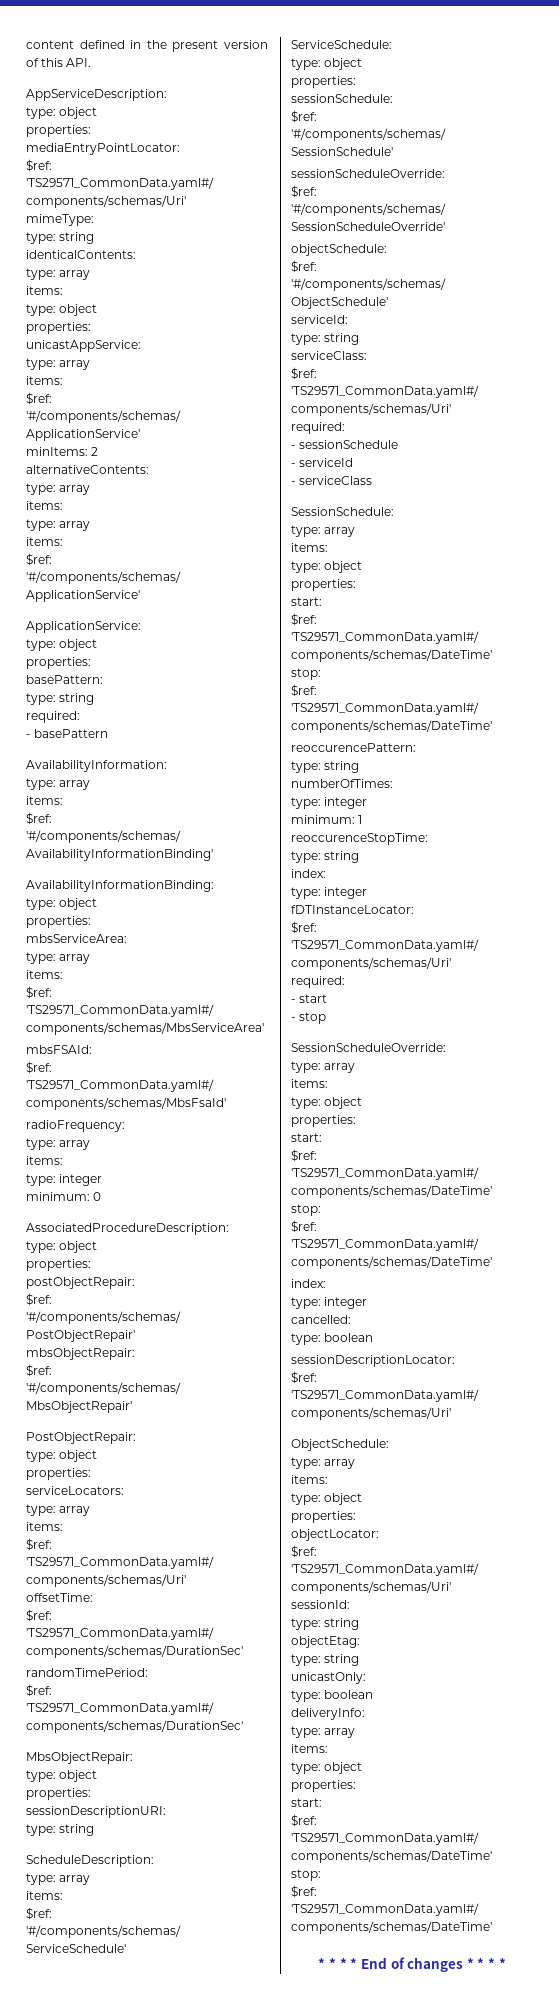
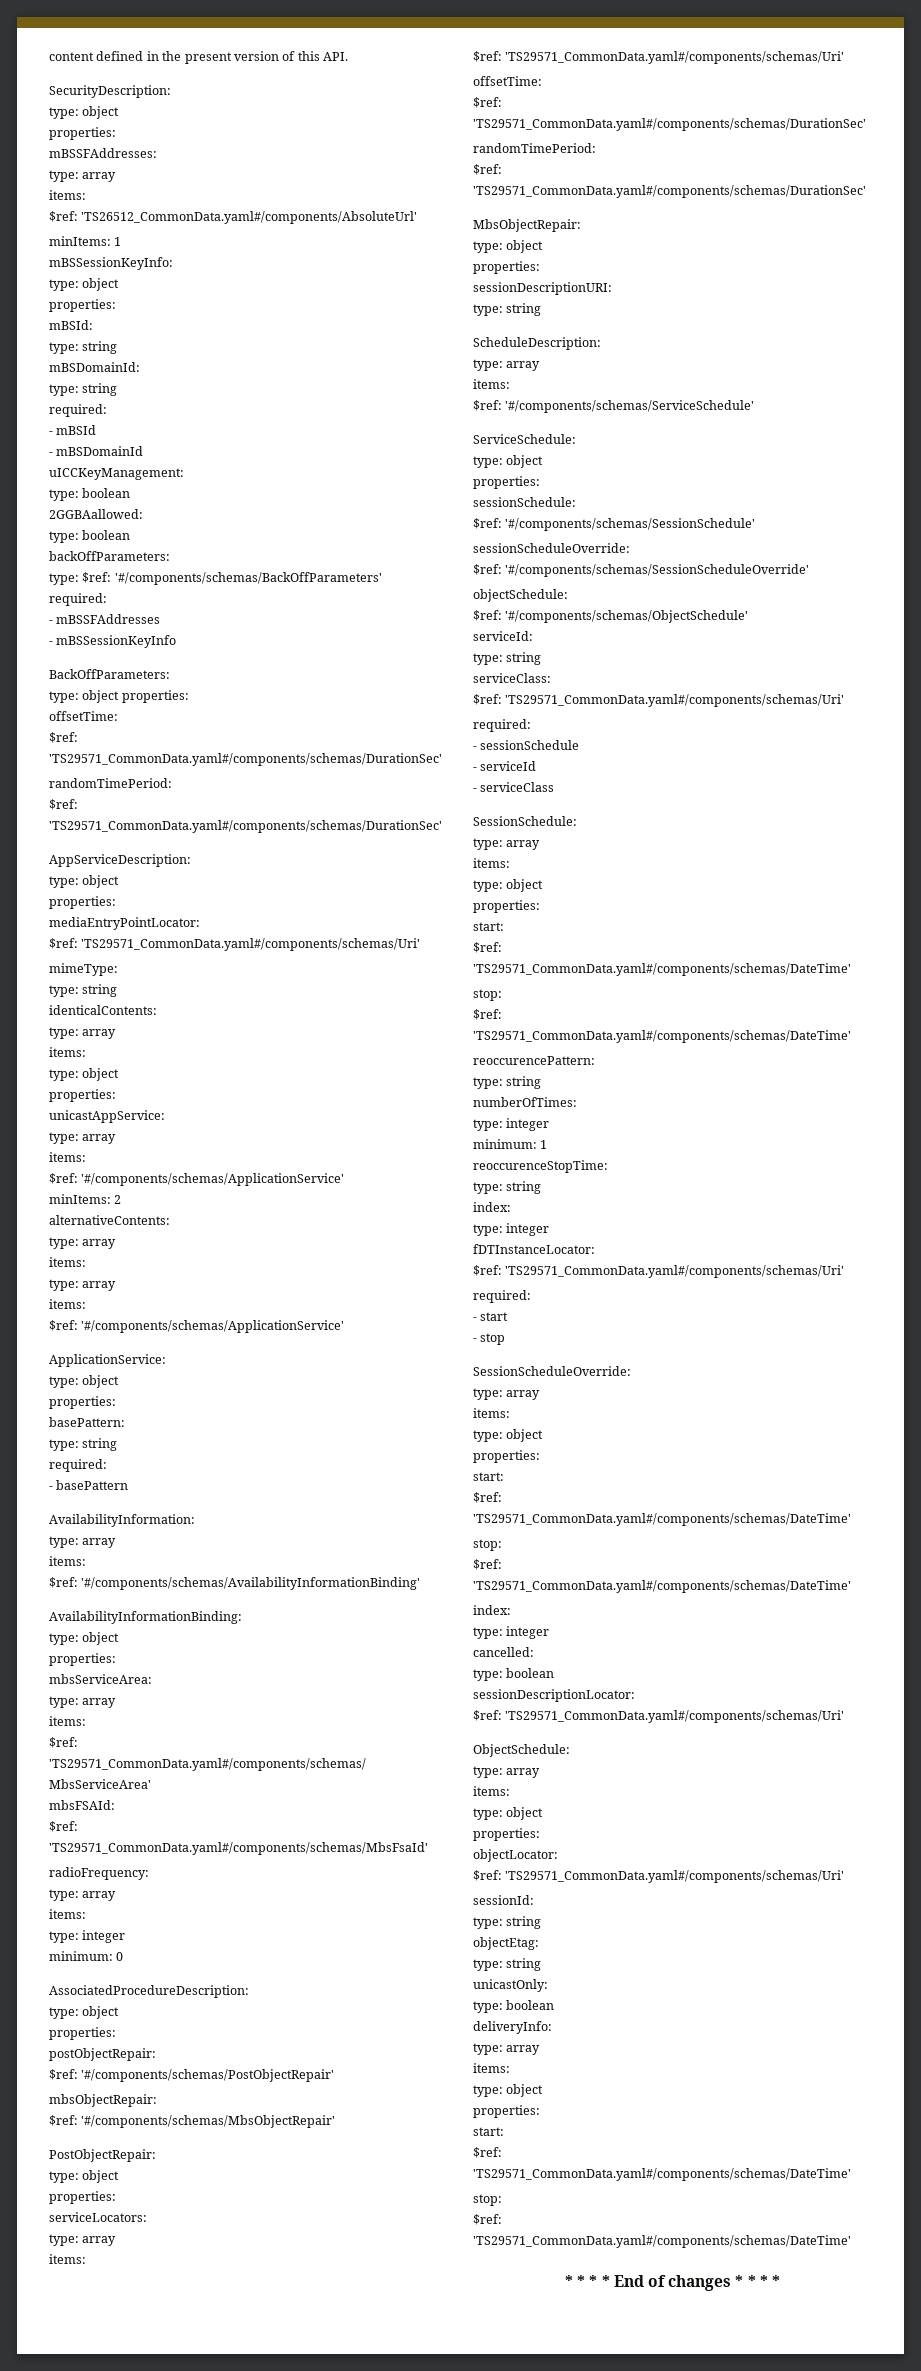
+ SecurityDescription:
+ type: object
+ properties:
+ mBSSFAddresses:
+ type: array
+ items:
+ $ref: 'TS26512_CommonData.yaml#/components/AbsoluteUrl'
+ minItems: 1
+ mBSSessionKeyInfo:
+ type: object
+ properties:
+ mBSId:
+ type: string
+ mBSDomainId:
+ type: string
+ required:
+ - mBSId
+ - mBSDomainId
+ uICCKeyManagement:
+ type: boolean
+ 2GGBAallowed:
+ type: boolean
+ backOffParameters:
+ type: $ref: '#/components/schemas/BackOffParameters'
+ required:
+ - mBSSFAddresses
+ - mBSSessionKeyInfo
+ BackOffParameters:
+ type: object properties:
+ offsetTime:
+ $ref: 'TS29571_CommonData.yaml#/components/schemas/DurationSec'
+ randomTimePeriod:
+ $ref: 'TS29571_CommonData.yaml#/components/schemas/DurationSec'

